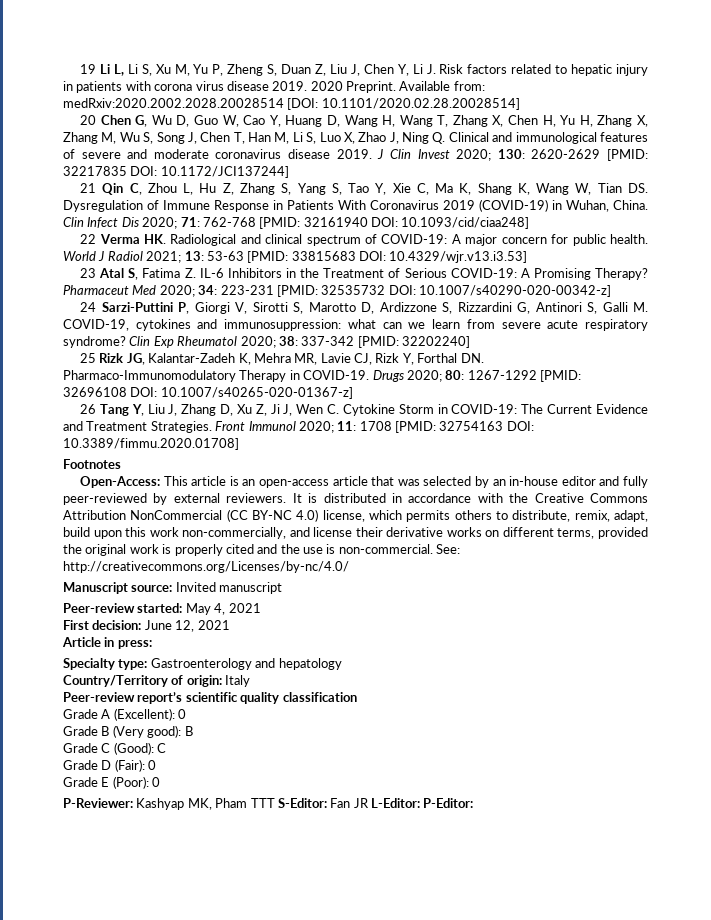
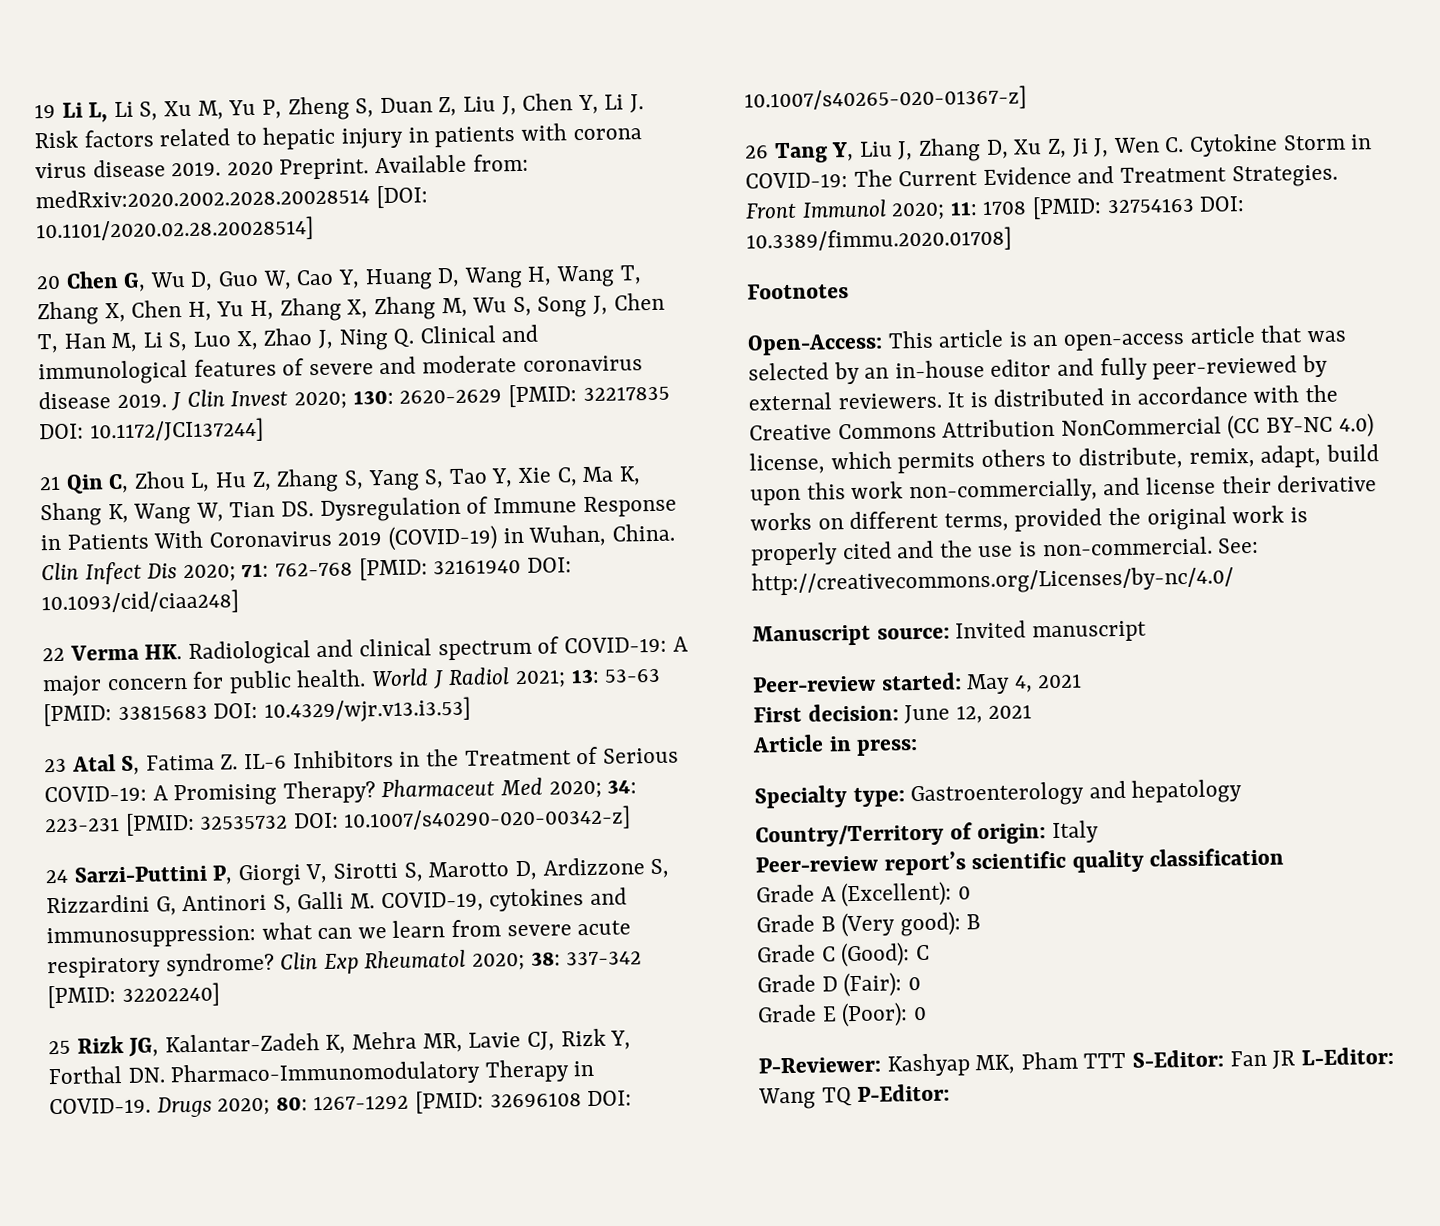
- P-Reviewer: Kashyap MK, Pham TTT S-Editor: Fan JR L-Editor: P-Editor:
+ P-Reviewer: Kashyap MK, Pham TTT S-Editor: Fan JR L-Editor: Wang TQ P-Editor:

